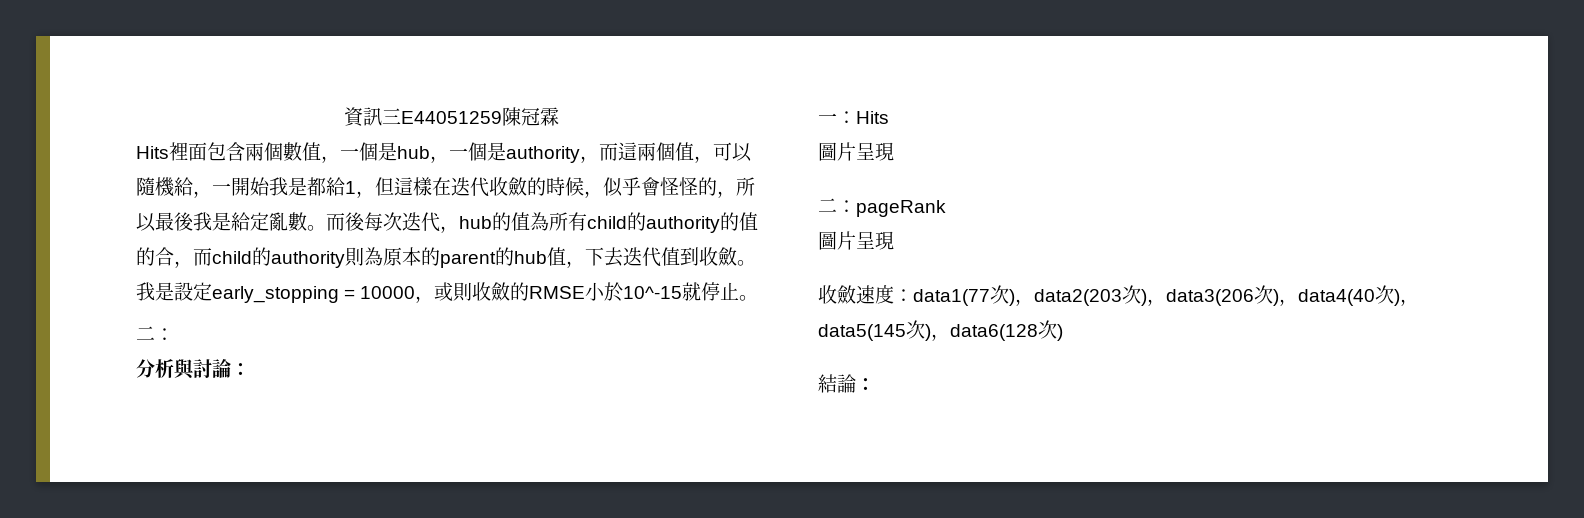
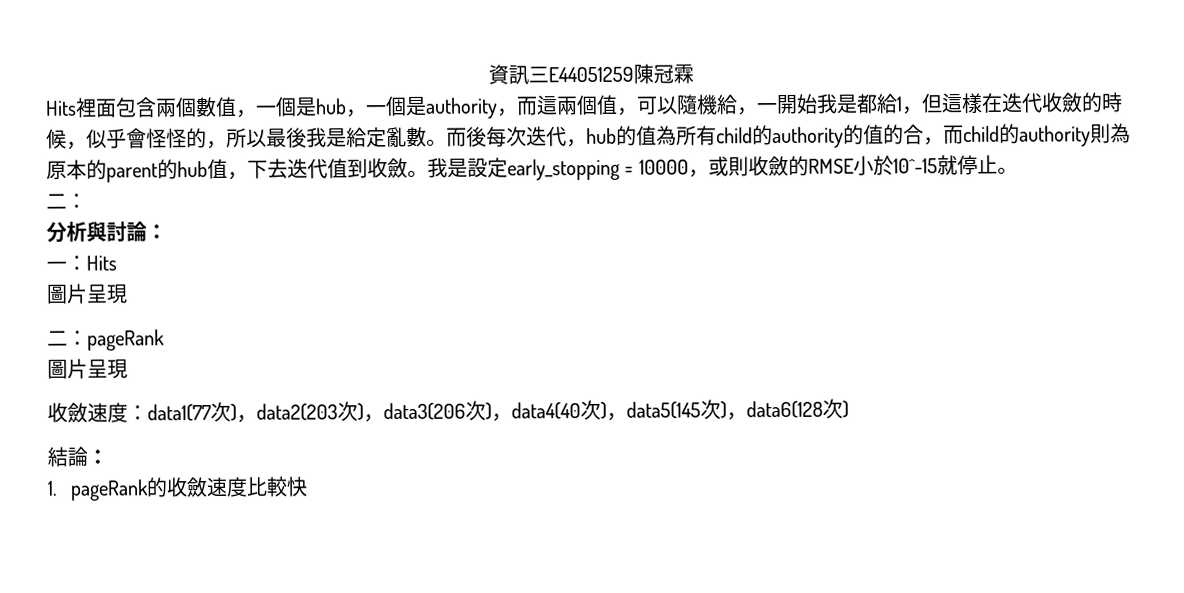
+ 1. pageRank的收斂速度比較快

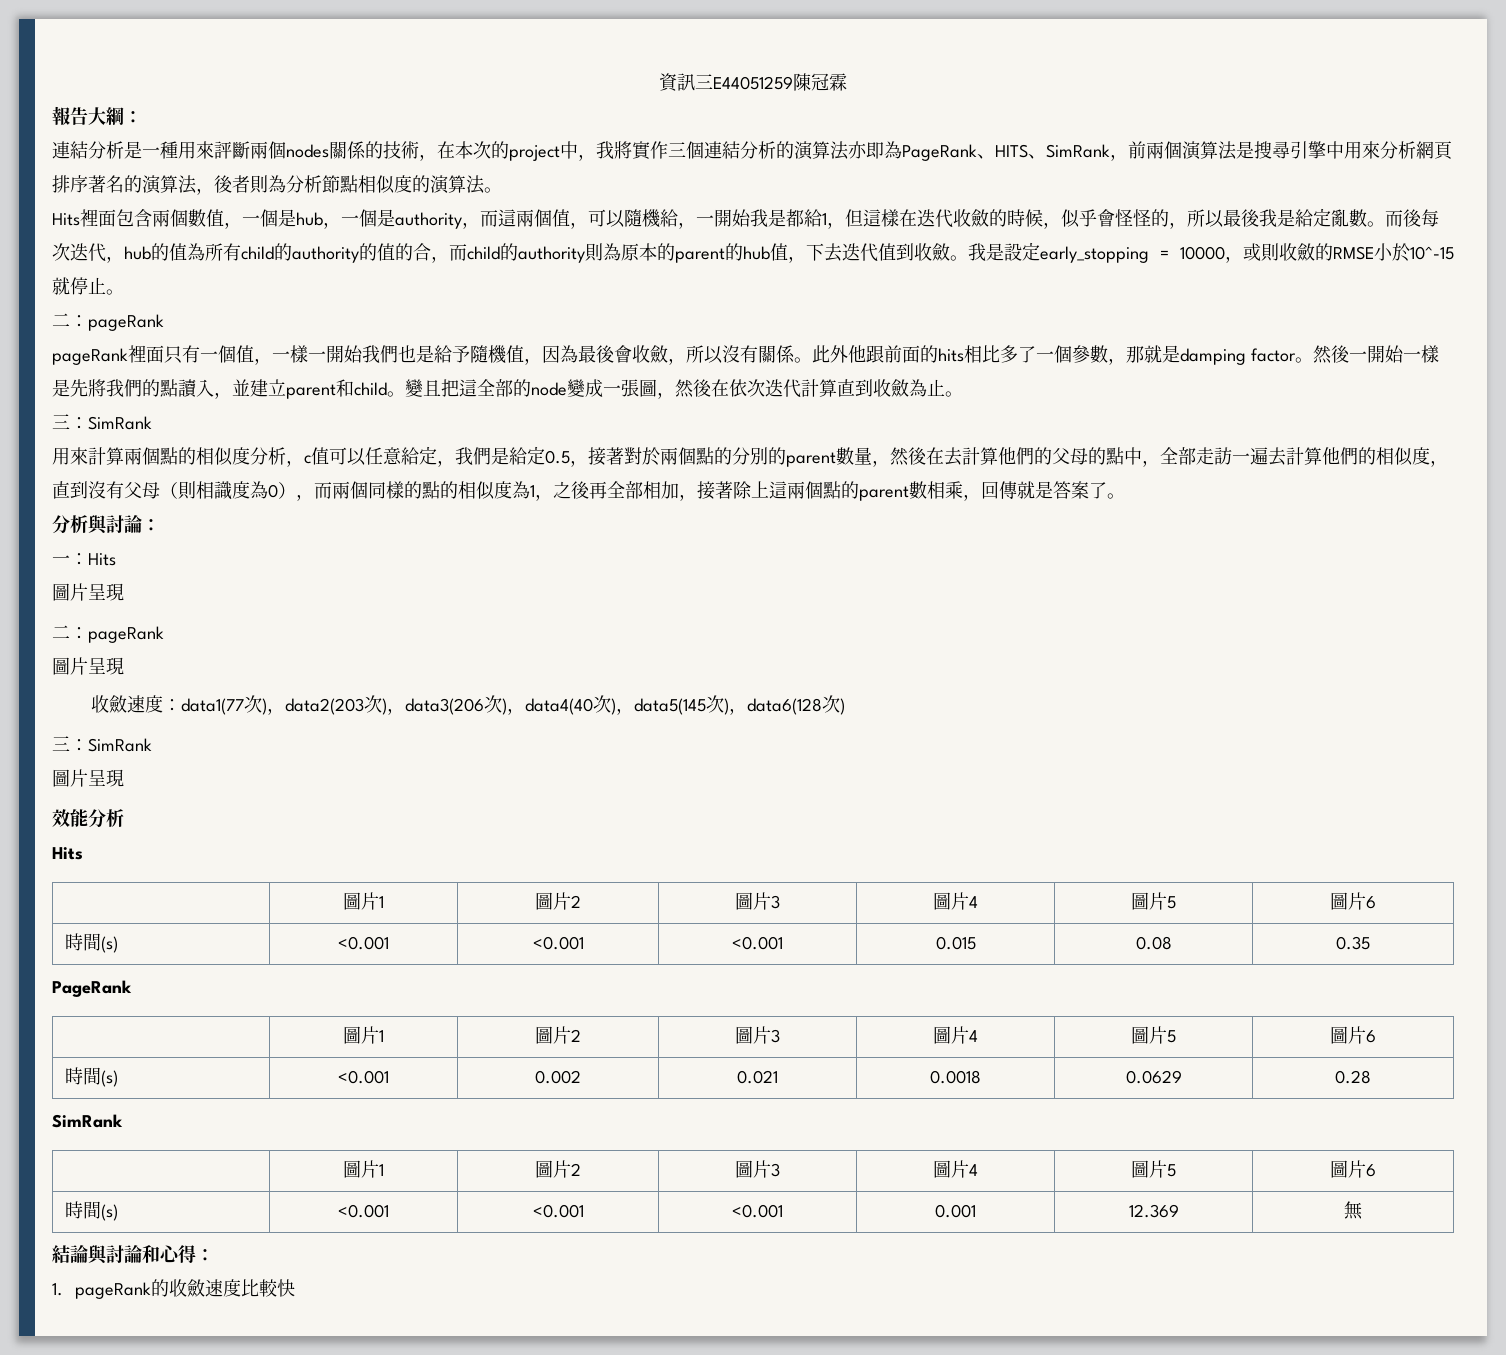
+ 報告大綱：
+ 連結分析是一種用來評斷兩個nodes關係的技術，在本次的project中，我將實作三個連結分析的演算法亦即為PageRank、HITS、SimRank，前兩個演算法是搜尋引擎中用來分析網頁排序著名的演算法，後者則為分析節點相似度的演算法。
  我是設定early_stopping = 10000，或則收斂的RMSE小於10^-15就停止。
- 二：
+ 二：pageRank
+ pageRank裡面只有一個值，一樣一開始我們也是給予隨機值，因為最後會收斂，所以沒有關係。此外他跟前面的hits相比多了一個參數，那就是damping factor。然後一開始一樣是先將我們的點讀入，並建立parent和child。變且把這全部的node變成一張圖，然後在依次迭代計算直到收斂為止。
+ 三：SimRank
+ 用來計算兩個點的相似度分析，c值可以任意給定，我們是給定0.5，接著對於兩個點的分別的parent數量，然後在去計算他們的父母的點中，全部走訪一遍去計算他們的相似度，直到沒有父母（則相識度為0），而兩個同樣的點的相似度為1，之後再全部相加，接著除上這兩個點的parent數相乘，回傳就是答案了。
  收斂速度：data1(77次)，data2(203次)，data3(206次)，data4(40次)，data5(145次)，data6(128次)
- 結論：
+ 三：SimRank
+ 圖片呈現
+ 效能分析
+ Hits
+ | 圖片1 | 圖片2 | 圖片3 | 圖片4 | 圖片5 | 圖片6
+ 時間(s) | <0.001 | <0.001 | <0.001 | 0.015 | 0.08 | 0.35
+ PageRank
+ | 圖片1 | 圖片2 | 圖片3 | 圖片4 | 圖片5 | 圖片6
+ 時間(s) | <0.001 | 0.002 | 0.021 | 0.0018 | 0.0629 | 0.28
+ SimRank
+ | 圖片1 | 圖片2 | 圖片3 | 圖片4 | 圖片5 | 圖片6
+ 時間(s) | <0.001 | <0.001 | <0.001 | 0.001 | 12.369 | 無
+ 結論與討論和心得：

